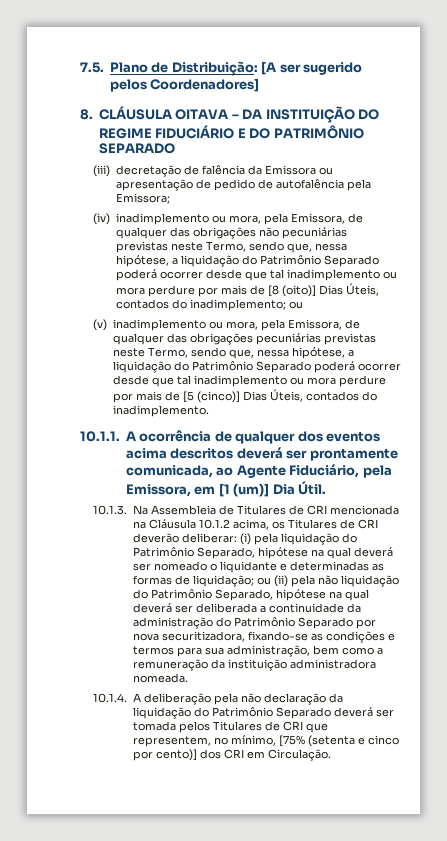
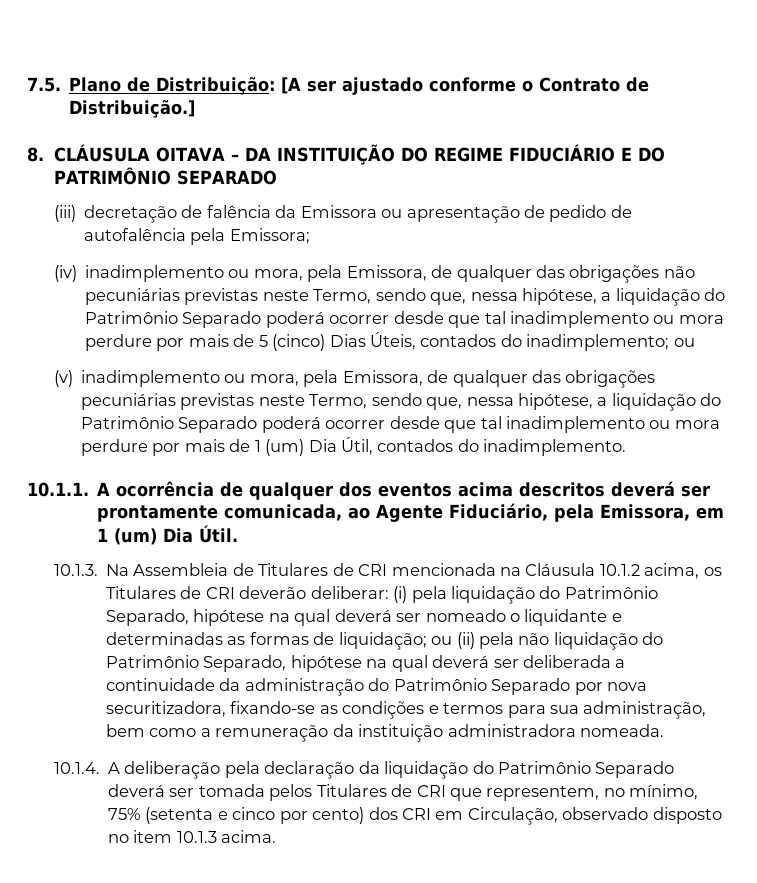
- 7.5. Plano de Distribuição: [A ser sugerido pelos Coordenadores]
+ 7.5. Plano de Distribuição: [A ser ajustado conforme o Contrato de Distribuição.]
- (iv) inadimplemento ou mora, pela Emissora, de qualquer das obrigações não pecuniárias previstas neste Termo, sendo que, nessa hipótese, a liquidação do Patrimônio Separado poderá ocorrer desde que tal inadimplemento ou mora perdure por mais de [8 (oito)] Dias Úteis, contados do inadimplemento; ou
+ (iv) inadimplemento ou mora, pela Emissora, de qualquer das obrigações não pecuniárias previstas neste Termo, sendo que, nessa hipótese, a liquidação do Patrimônio Separado poderá ocorrer desde que tal inadimplemento ou mora perdure por mais de 5 (cinco) Dias Úteis, contados do inadimplemento; ou
- (v) inadimplemento ou mora, pela Emissora, de qualquer das obrigações pecuniárias previstas neste Termo, sendo que, nessa hipótese, a liquidação do Patrimônio Separado poderá ocorrer desde que tal inadimplemento ou mora perdure por mais de [5 (cinco)] Dias Úteis, contados do inadimplemento.
+ (v) inadimplemento ou mora, pela Emissora, de qualquer das obrigações pecuniárias previstas neste Termo, sendo que, nessa hipótese, a liquidação do Patrimônio Separado poderá ocorrer desde que tal inadimplemento ou mora perdure por mais de 1 (um) Dia Útil, contados do inadimplemento.
- 10.1.1. A ocorrência de qualquer dos eventos acima descritos deverá ser prontamente comunicada, ao Agente Fiduciário, pela Emissora, em [1 (um)] Dia Útil.
+ 10.1.1. A ocorrência de qualquer dos eventos acima descritos deverá ser prontamente comunicada, ao Agente Fiduciário, pela Emissora, em 1 (um) Dia Útil.
- 10.1.4. A deliberação pela não declaração da liquidação do Patrimônio Separado deverá ser tomada pelos Titulares de CRI que representem, no mínimo, [75% (setenta e cinco por cento)] dos CRI em Circulação.
+ 10.1.4. A deliberação pela declaração da liquidação do Patrimônio Separado deverá ser tomada pelos Titulares de CRI que representem, no mínimo, 75% (setenta e cinco por cento) dos CRI em Circulação, observado disposto no item 10.1.3 acima.

